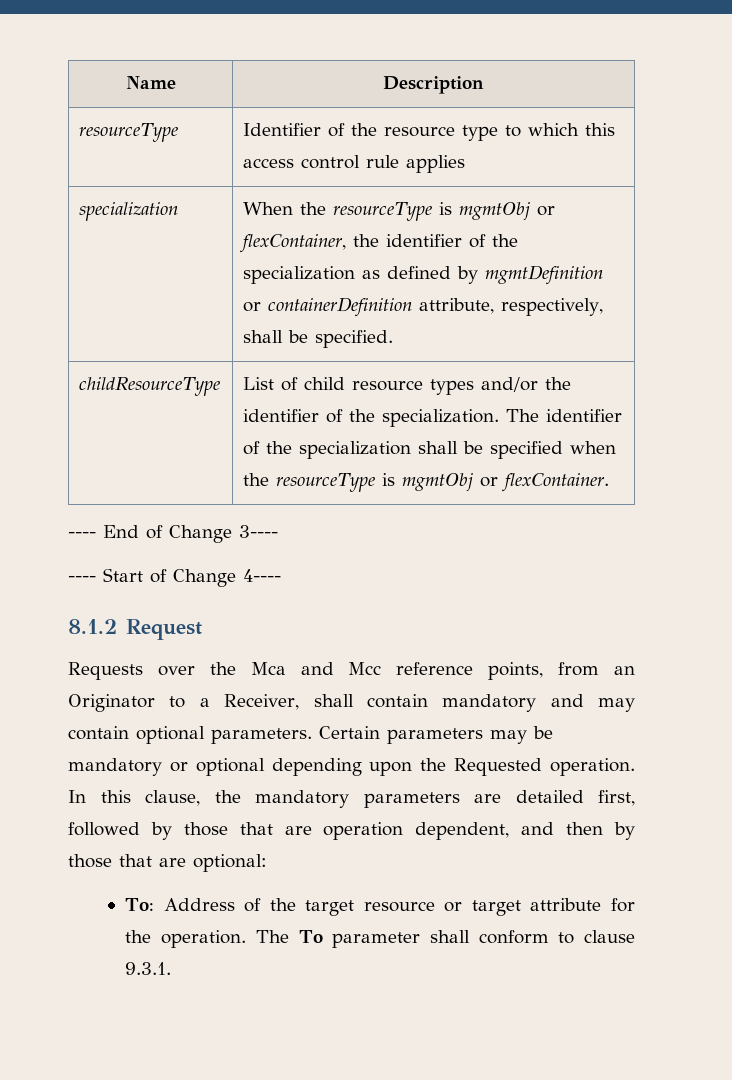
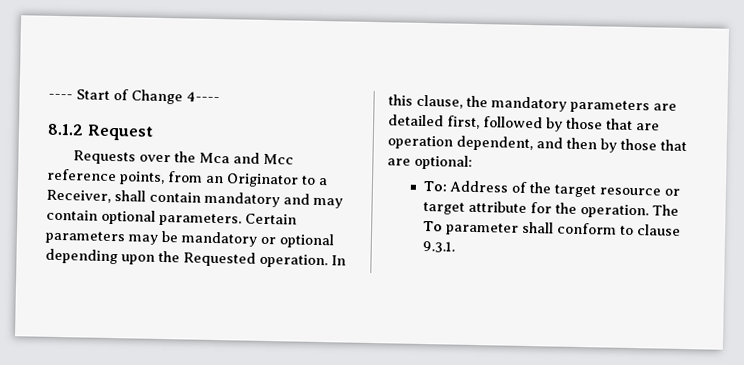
- Name | Description
- resourceType | Identifier of the resource type to which this access control rule applies
- specialization | When the resourceType is mgmtObj or flexContainer, the identifier of the specialization as defined by mgmtDefinition or containerDefinition attribute, respectively, shall be specified.
- childResourceType | List of child resource types and/or the identifier of the specialization. The identifier of the specialization shall be specified when the resourceType is mgmtObj or flexContainer.
- ---- End of Change 3----

